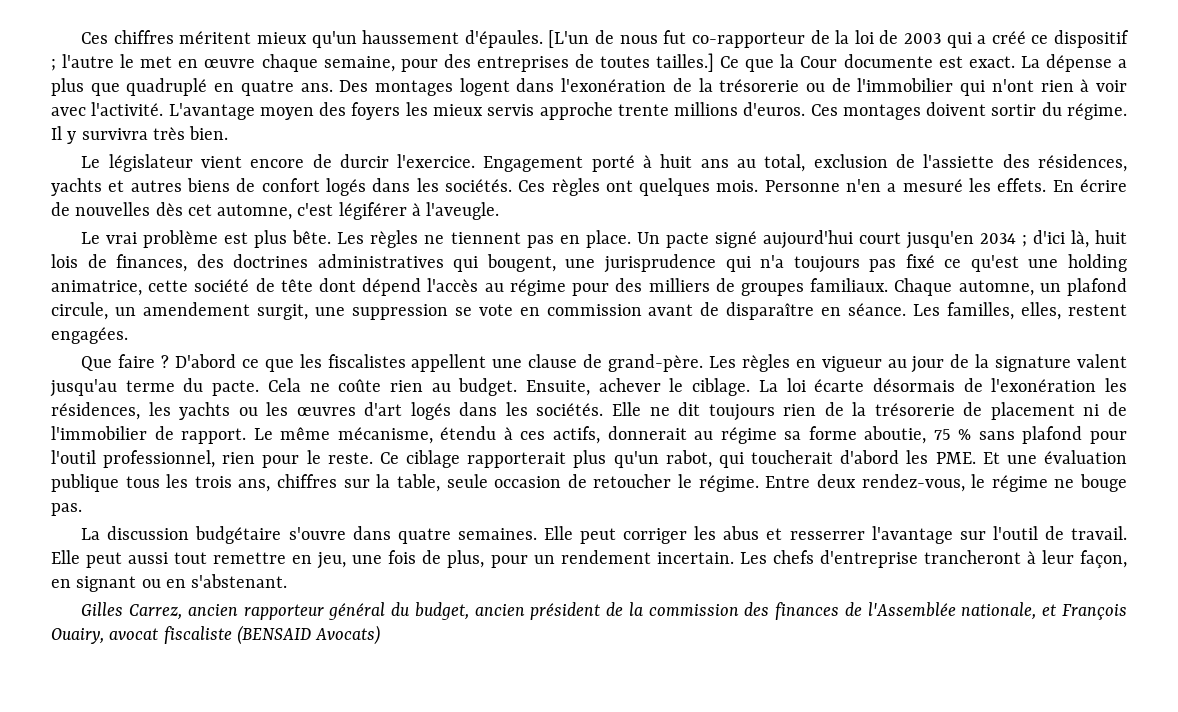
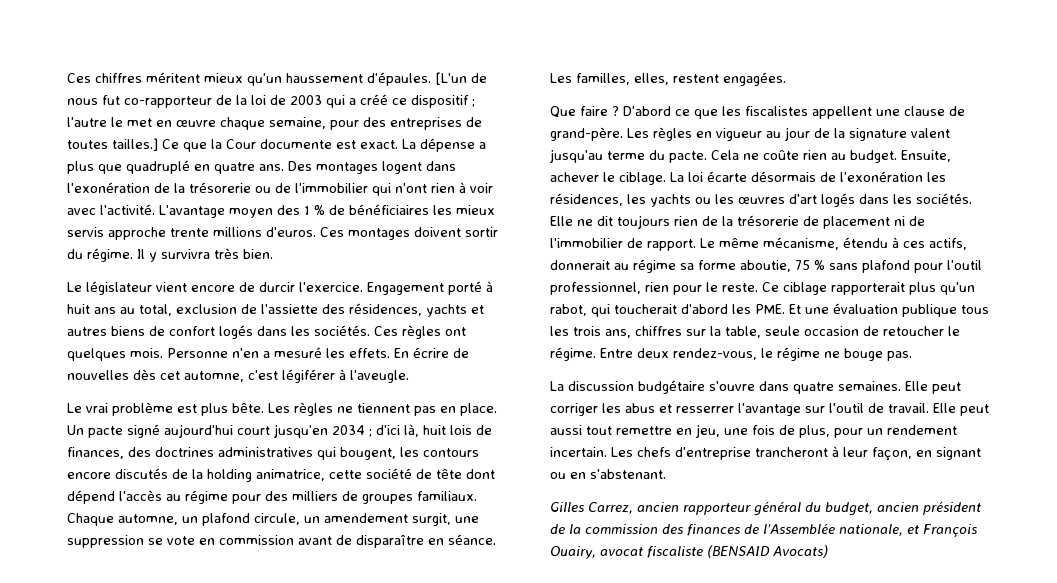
- L'avantage moyen des foyers les mieux servis approche trente millions d'euros.
+ L'avantage moyen des 1 % de bénéficiaires les mieux servis approche trente millions d'euros.
- Un pacte signé aujourd'hui court jusqu'en 2034 ; d'ici là, huit lois de finances, des doctrines administratives qui bougent, une jurisprudence qui n'a toujours pas fixé ce qu'est une holding animatrice, cette société de tête dont dépend l'accès au régime pour des milliers de groupes familiaux.
+ Un pacte signé aujourd'hui court jusqu'en 2034 ; d'ici là, huit lois de finances, des doctrines administratives qui bougent, les contours encore discutés de la holding animatrice, cette société de tête dont dépend l'accès au régime pour des milliers de groupes familiaux.

